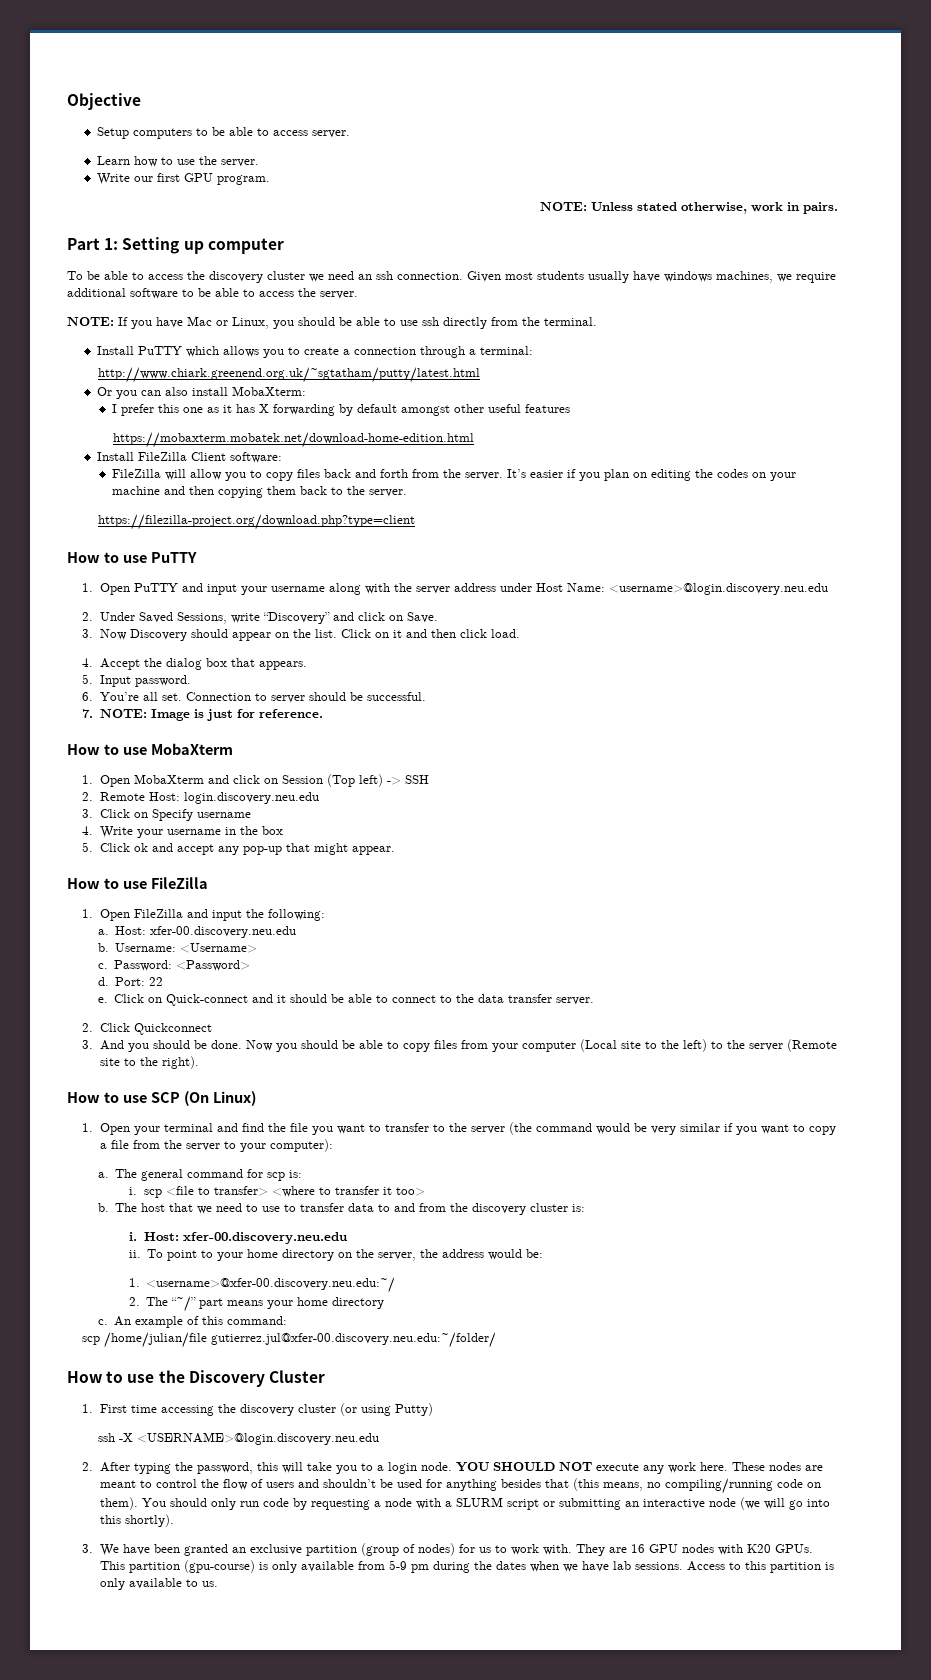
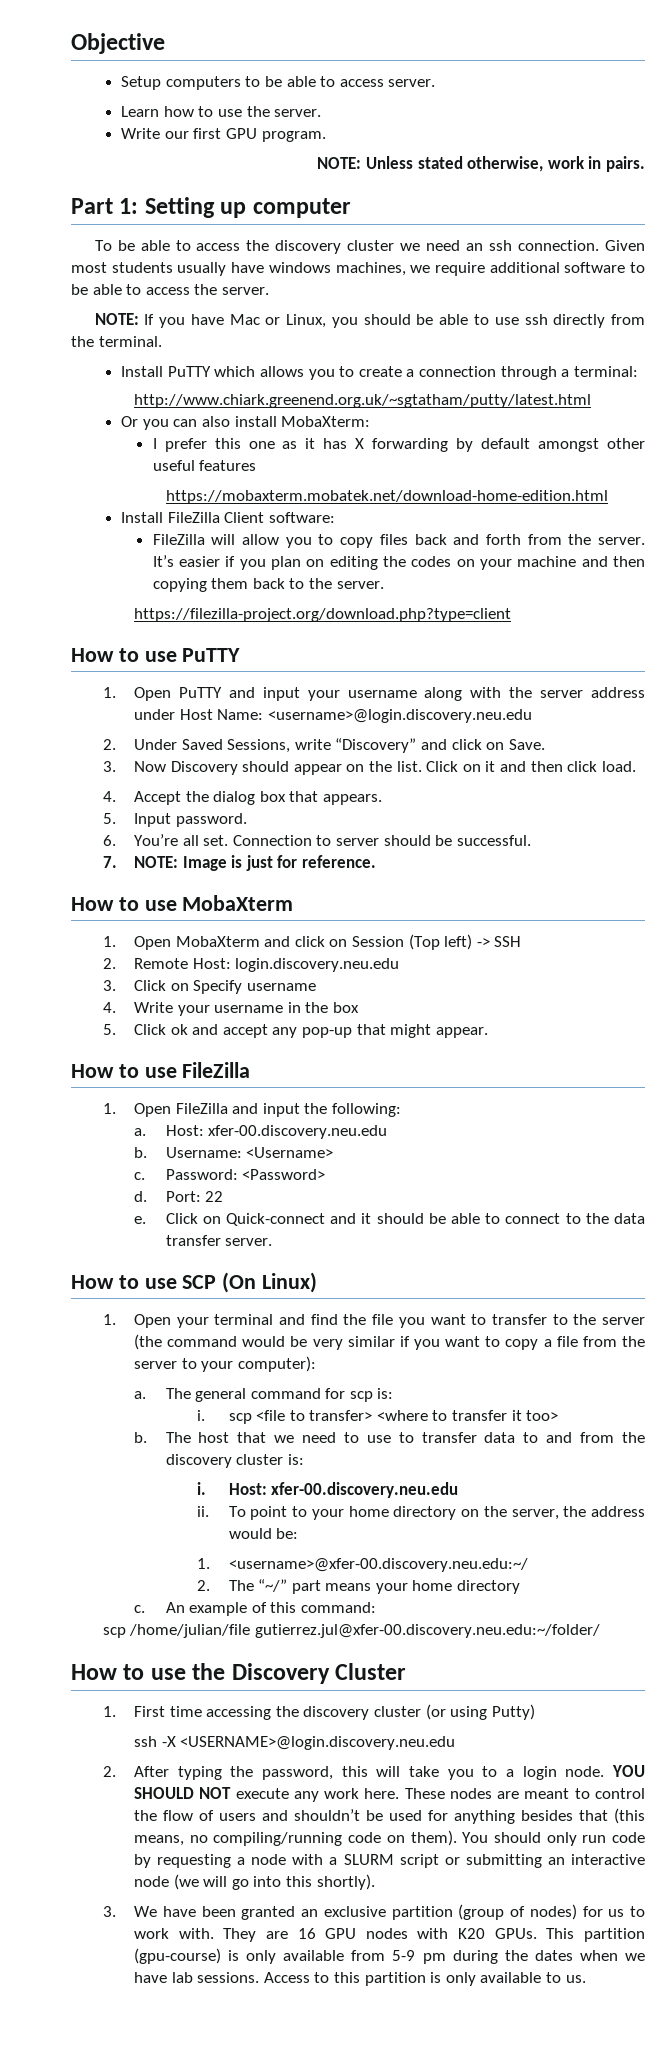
- 2. Click Quickconnect
- 3. And you should be done. Now you should be able to copy files from your computer (Local site to the left) to the server (Remote site to the right).

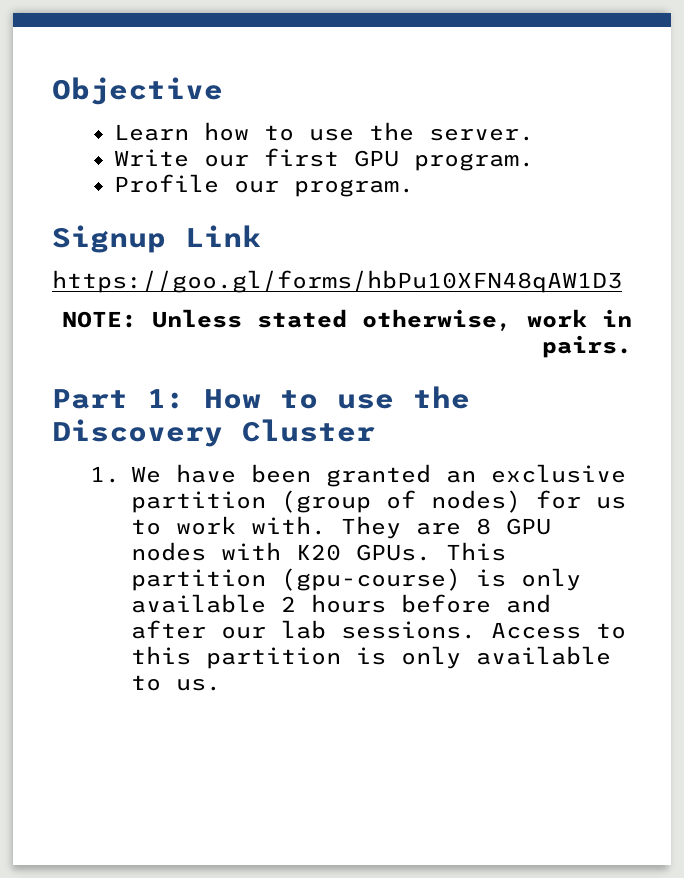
- Setup computers to be able to access server.
+ Profile our program.
+ Signup Link
+ https://goo.gl/forms/hbPu10XFN48qAW1D3
- Part 1: Setting up computer
- To be able to access the discovery cluster we need an ssh connection. Given most students usually have windows machines, we require additional software to be able to access the server.
- NOTE: If you have Mac or Linux, you should be able to use ssh directly from the terminal.
- Install PuTTY which allows you to create a connection through a terminal:
- http://www.chiark.greenend.org.uk/~sgtatham/putty/latest.html
- Or you can also install MobaXterm:
- I prefer this one as it has X forwarding by default amongst other useful features
- https://mobaxterm.mobatek.net/download-home-edition.html
- Install FileZilla Client software:
- FileZilla will allow you to copy files back and forth from the server. It’s easier if you plan on editing the codes on your machine and then copying them back to the server.
- https://filezilla-project.org/download.php?type=client
- How to use PuTTY
- 1. Open PuTTY and input your username along with the server address under Host Name: <username>@login.discovery.neu.edu
- 2. Under Saved Sessions, write “Discovery” and click on Save.
- 3. Now Discovery should appear on the list. Click on it and then click load.
- 4. Accept the dialog box that appears.
- 5. Input password.
- 6. You’re all set. Connection to server should be successful.
- 7. NOTE: Image is just for reference.
- How to use MobaXterm
- 1. Open MobaXterm and click on Session (Top left) -> SSH
- 2. Remote Host: login.discovery.neu.edu
- 3. Click on Specify username
- 4. Write your username in the box
- 5. Click ok and accept any pop-up that might appear.
- How to use FileZilla
- 1. Open FileZilla and input the following:
- a. Host: xfer-00.discovery.neu.edu
- b. Username: <Username>
- c. Password: <Password>
- d. Port: 22
- e. Click on Quick-connect and it should be able to connect to the data transfer server.
- How to use SCP (On Linux)
- 1. Open your terminal and find the file you want to transfer to the server (the command would be very similar if you want to copy a file from the server to your computer):
- a. The general command for scp is:
- i. scp <file to transfer> <where to transfer it too>
- b. The host that we need to use to transfer data to and from the discovery cluster is:
- i. Host: xfer-00.discovery.neu.edu
- ii. To point to your home directory on the server, the address would be:
- 1. <username>@xfer-00.discovery.neu.edu:~/
- 2. The “~/” part means your home directory
- c. An example of this command:
- scp /home/julian/file gutierrez.jul@xfer-00.discovery.neu.edu:~/folder/
- How to use the Discovery Cluster
+ Part 1: How to use the Discovery Cluster
- 1. First time accessing the discovery cluster (or using Putty)
- ssh -X <USERNAME>@login.discovery.neu.edu
- 2. After typing the password, this will take you to a login node. YOU SHOULD NOT execute any work here. These nodes are meant to control the flow of users and shouldn’t be used for anything besides that (this means, no compiling/running code on them). You should only run code by requesting a node with a SLURM script or submitting an interactive node (we will go into this shortly).
- 3. We have been granted an exclusive partition (group of nodes) for us to work with.
+ 1. We have been granted an exclusive partition (group of nodes) for us to work with.
- They are 16 GPU nodes with K20 GPUs.
+ They are 8 GPU nodes with K20 GPUs.
- This partition (gpu-course) is only available from 5-9 pm during the dates when we have lab sessions.
+ This partition (gpu-course) is only available 2 hours before and after our lab sessions.

